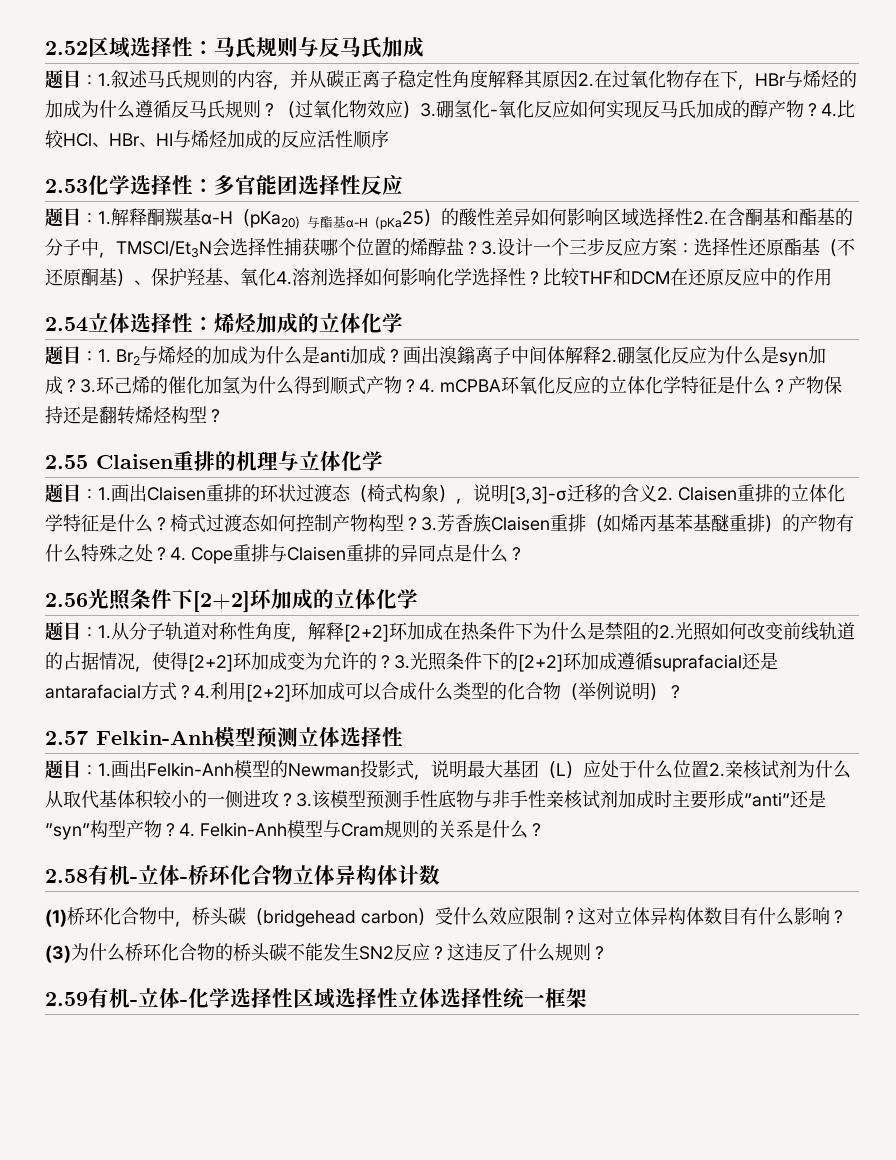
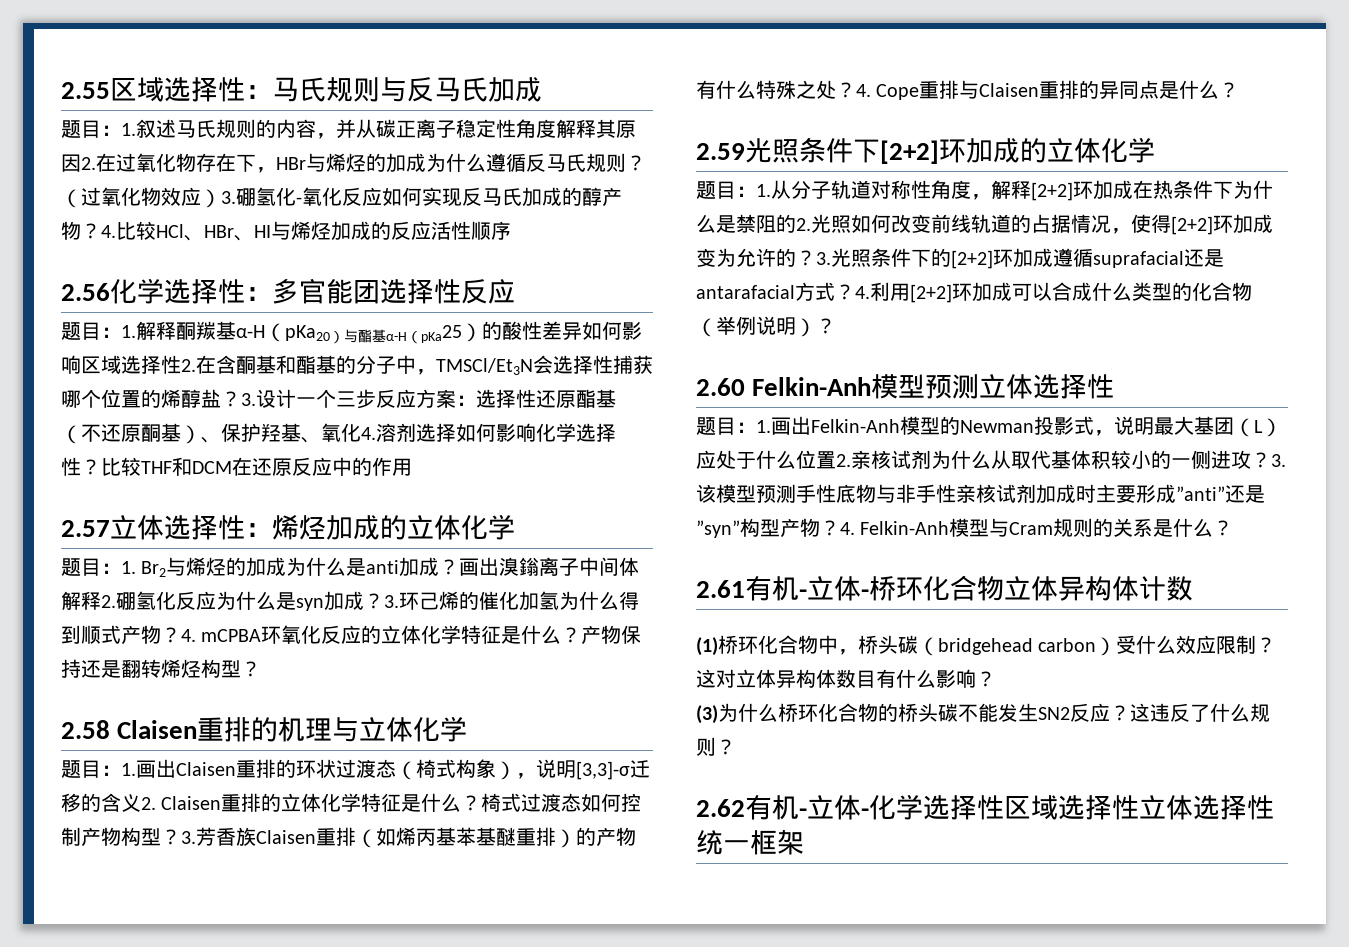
- 2.52区域选择性：马氏规则与反马氏加成
+ 2.55区域选择性：马氏规则与反马氏加成
- 2.53化学选择性：多官能团选择性反应
+ 2.56化学选择性：多官能团选择性反应
- 2.54立体选择性：烯烃加成的立体化学
+ 2.57立体选择性：烯烃加成的立体化学
- 2.55 Claisen重排的机理与立体化学
+ 2.58 Claisen重排的机理与立体化学
- 2.56光照条件下[2+2]环加成的立体化学
+ 2.59光照条件下[2+2]环加成的立体化学
- 2.57 Felkin-Anh模型预测立体选择性
+ 2.60 Felkin-Anh模型预测立体选择性
- 2.58有机-立体-桥环化合物立体异构体计数
+ 2.61有机-立体-桥环化合物立体异构体计数
- 2.59有机-立体-化学选择性区域选择性立体选择性统一框架
+ 2.62有机-立体-化学选择性区域选择性立体选择性统一框架

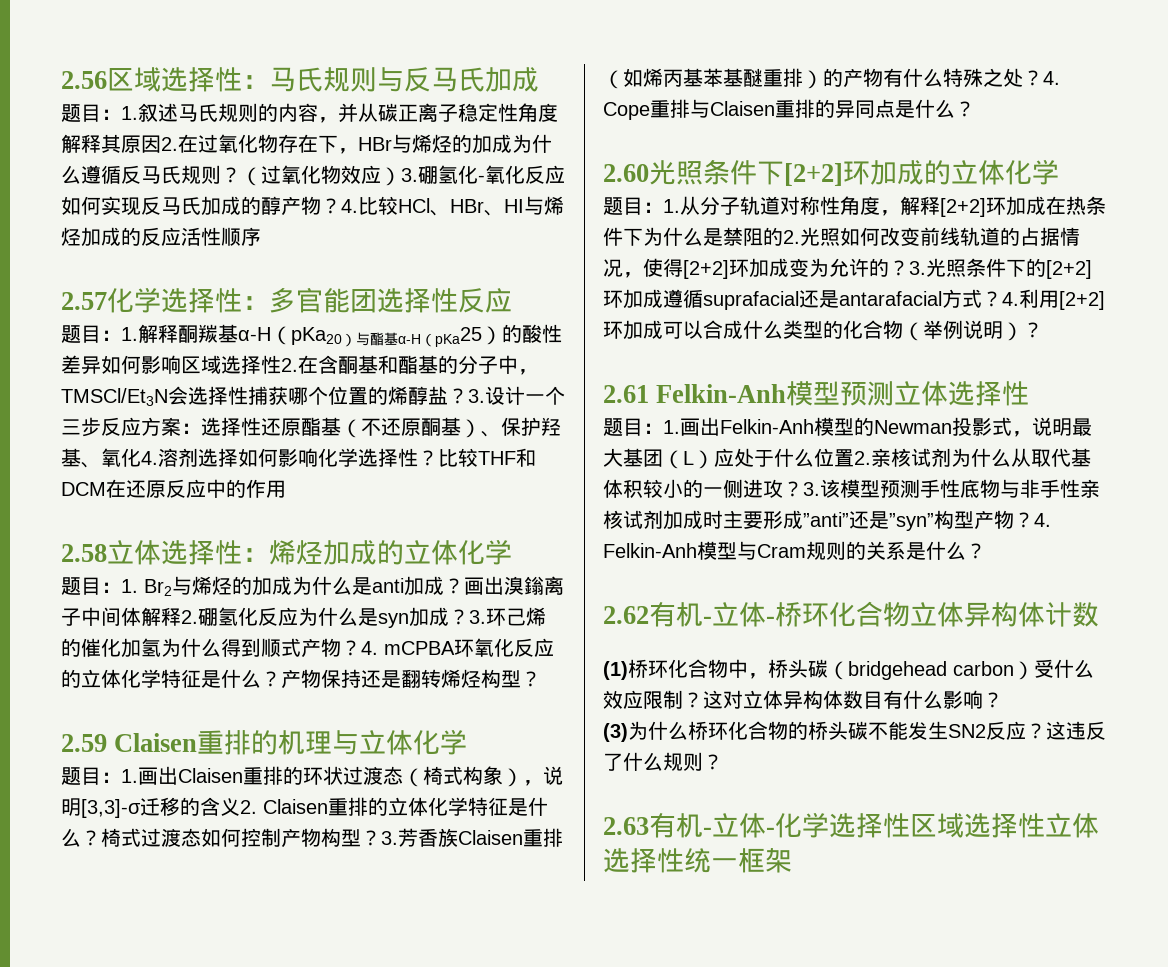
- 2.55区域选择性：马氏规则与反马氏加成
+ 2.56区域选择性：马氏规则与反马氏加成
- 2.56化学选择性：多官能团选择性反应
+ 2.57化学选择性：多官能团选择性反应
- 2.57立体选择性：烯烃加成的立体化学
+ 2.58立体选择性：烯烃加成的立体化学
- 2.58 Claisen重排的机理与立体化学
+ 2.59 Claisen重排的机理与立体化学
- 2.59光照条件下[2+2]环加成的立体化学
+ 2.60光照条件下[2+2]环加成的立体化学
- 2.60 Felkin-Anh模型预测立体选择性
+ 2.61 Felkin-Anh模型预测立体选择性
- 2.61有机-立体-桥环化合物立体异构体计数
+ 2.62有机-立体-桥环化合物立体异构体计数
- 2.62有机-立体-化学选择性区域选择性立体选择性统一框架
+ 2.63有机-立体-化学选择性区域选择性立体选择性统一框架

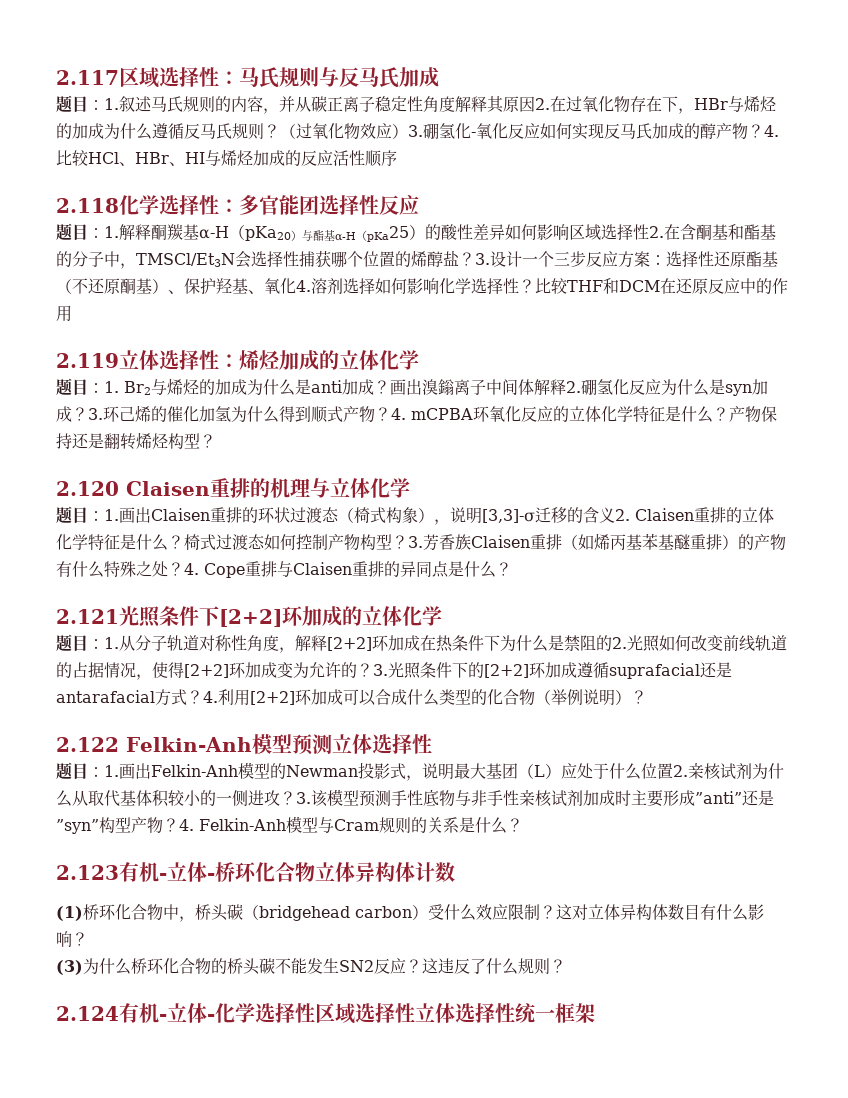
- 2.56区域选择性：马氏规则与反马氏加成
+ 2.117区域选择性：马氏规则与反马氏加成
- 2.57化学选择性：多官能团选择性反应
+ 2.118化学选择性：多官能团选择性反应
- 2.58立体选择性：烯烃加成的立体化学
+ 2.119立体选择性：烯烃加成的立体化学
- 2.59 Claisen重排的机理与立体化学
+ 2.120 Claisen重排的机理与立体化学
- 2.60光照条件下[2+2]环加成的立体化学
+ 2.121光照条件下[2+2]环加成的立体化学
- 2.61 Felkin-Anh模型预测立体选择性
+ 2.122 Felkin-Anh模型预测立体选择性
- 2.62有机-立体-桥环化合物立体异构体计数
+ 2.123有机-立体-桥环化合物立体异构体计数
- 2.63有机-立体-化学选择性区域选择性立体选择性统一框架
+ 2.124有机-立体-化学选择性区域选择性立体选择性统一框架

